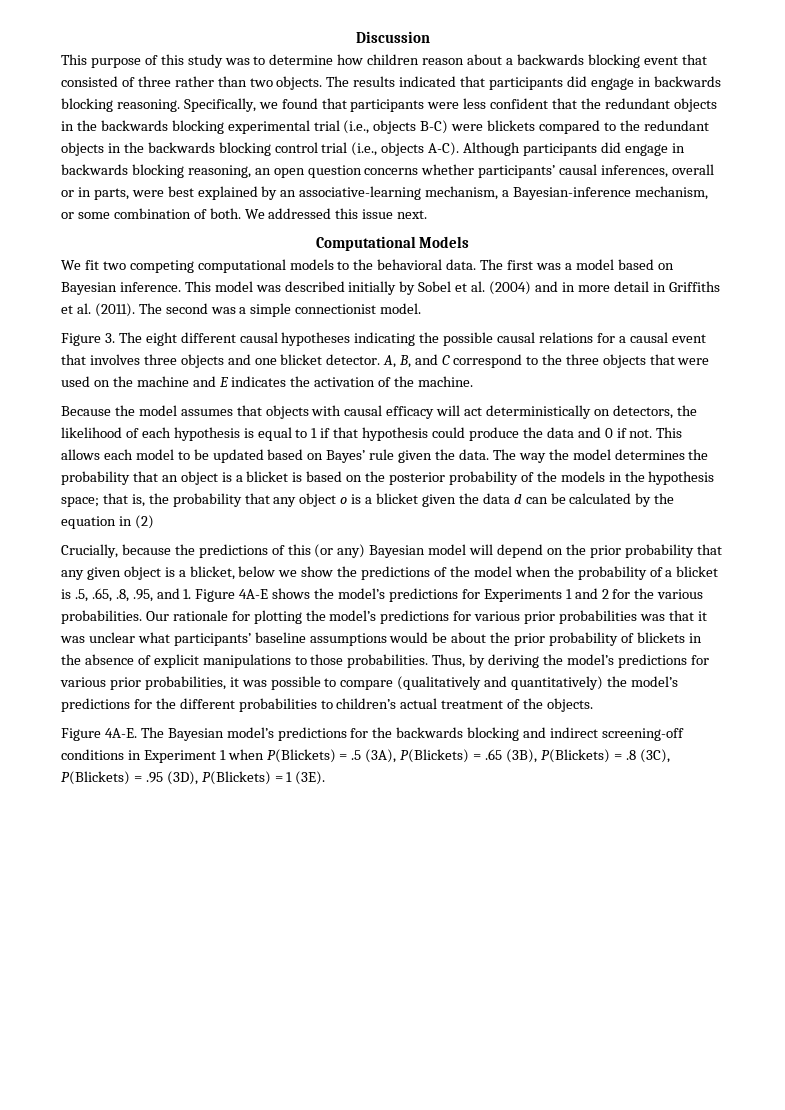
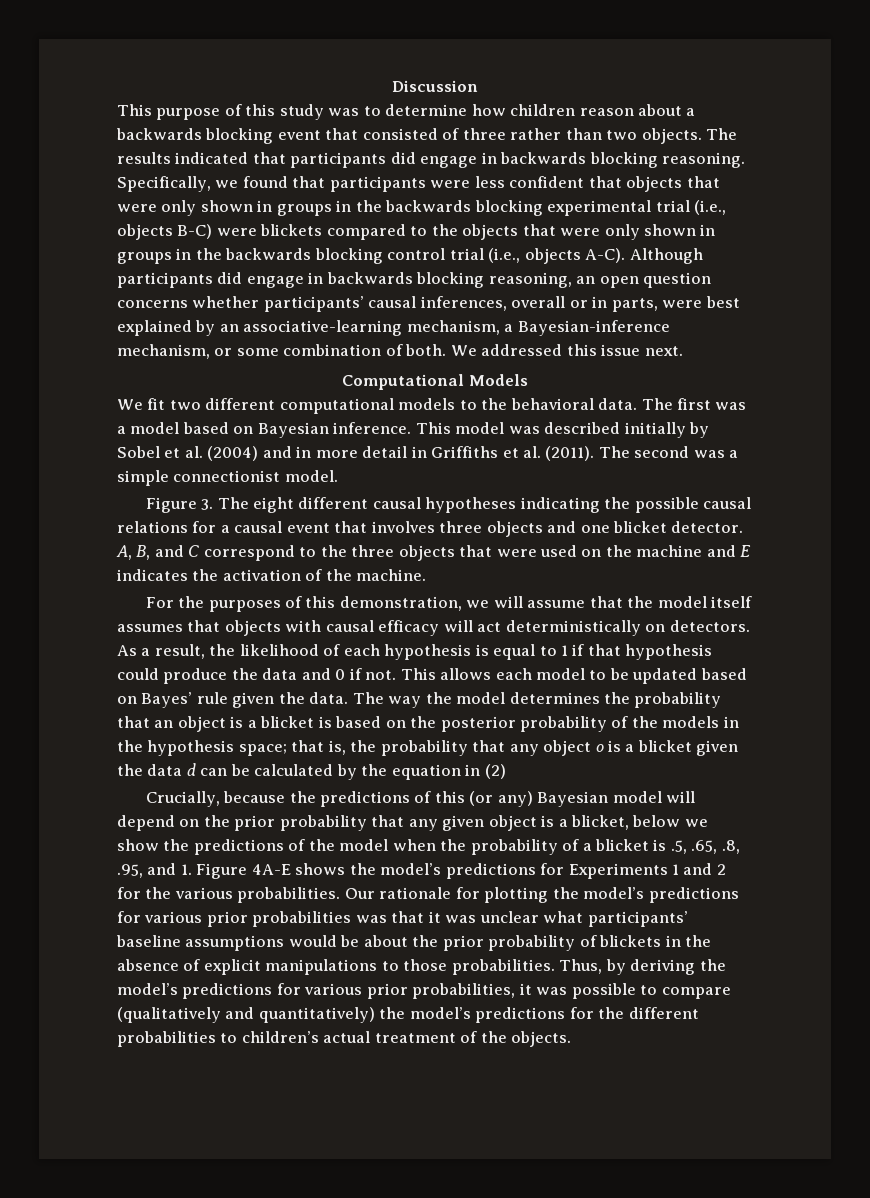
- Specifically, we found that participants were less confident that the redundant objects in the backwards blocking experimental trial (i.e., objects B-C) were blickets compared to the redundant objects in the backwards blocking control trial (i.e., objects A-C).
+ Specifically, we found that participants were less confident that objects that were only shown in groups in the backwards blocking experimental trial (i.e., objects B-C) were blickets compared to the objects that were only shown in groups in the backwards blocking control trial (i.e., objects A-C).
- We fit two competing computational models to the behavioral data.
+ We fit two different computational models to the behavioral data.
- Because the model assumes that objects with causal efficacy will act deterministically on detectors, the likelihood of each hypothesis is equal to 1 if that hypothesis could produce the data and 0 if not.
+ For the purposes of this demonstration, we will assume that the model itself assumes that objects with causal efficacy will act deterministically on detectors. As a result, the likelihood of each hypothesis is equal to 1 if that hypothesis could produce the data and 0 if not.
- Figure 4A-E. The Bayesian model’s predictions for the backwards blocking and indirect screening-off conditions in Experiment 1 when P(Blickets) = .5 (3A), P(Blickets) = .65 (3B), P(Blickets) = .8 (3C), P(Blickets) = .95 (3D), P(Blickets) = 1 (3E).

